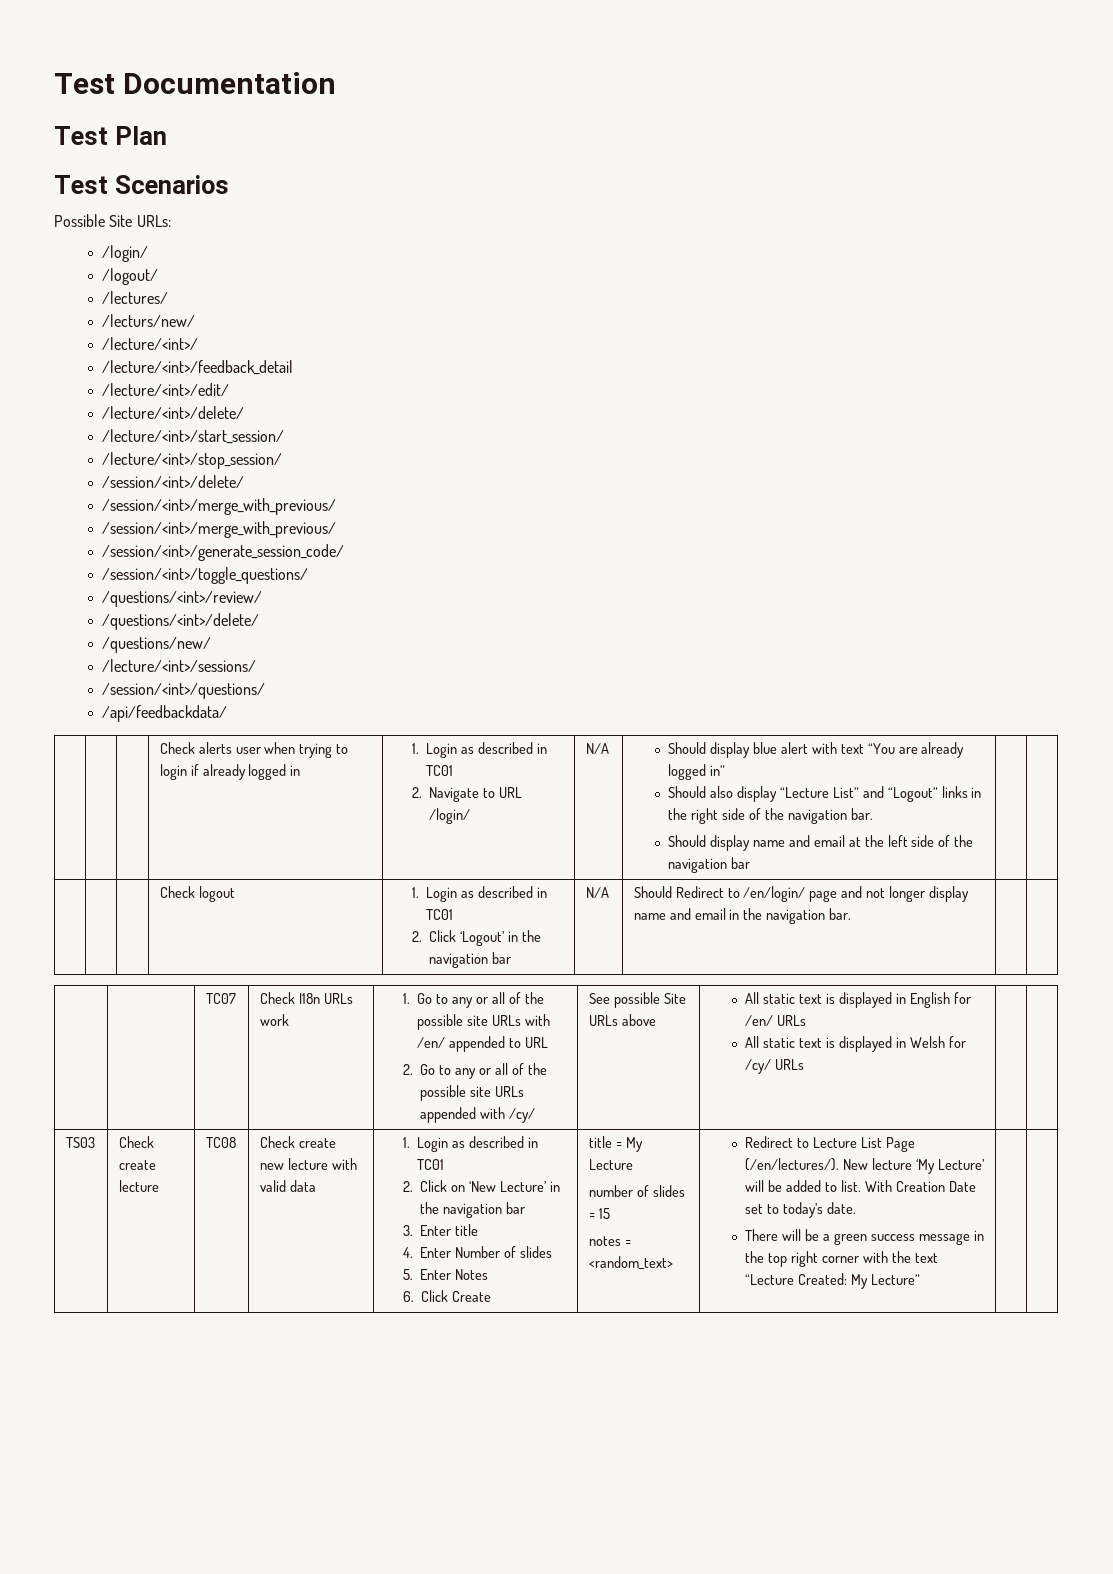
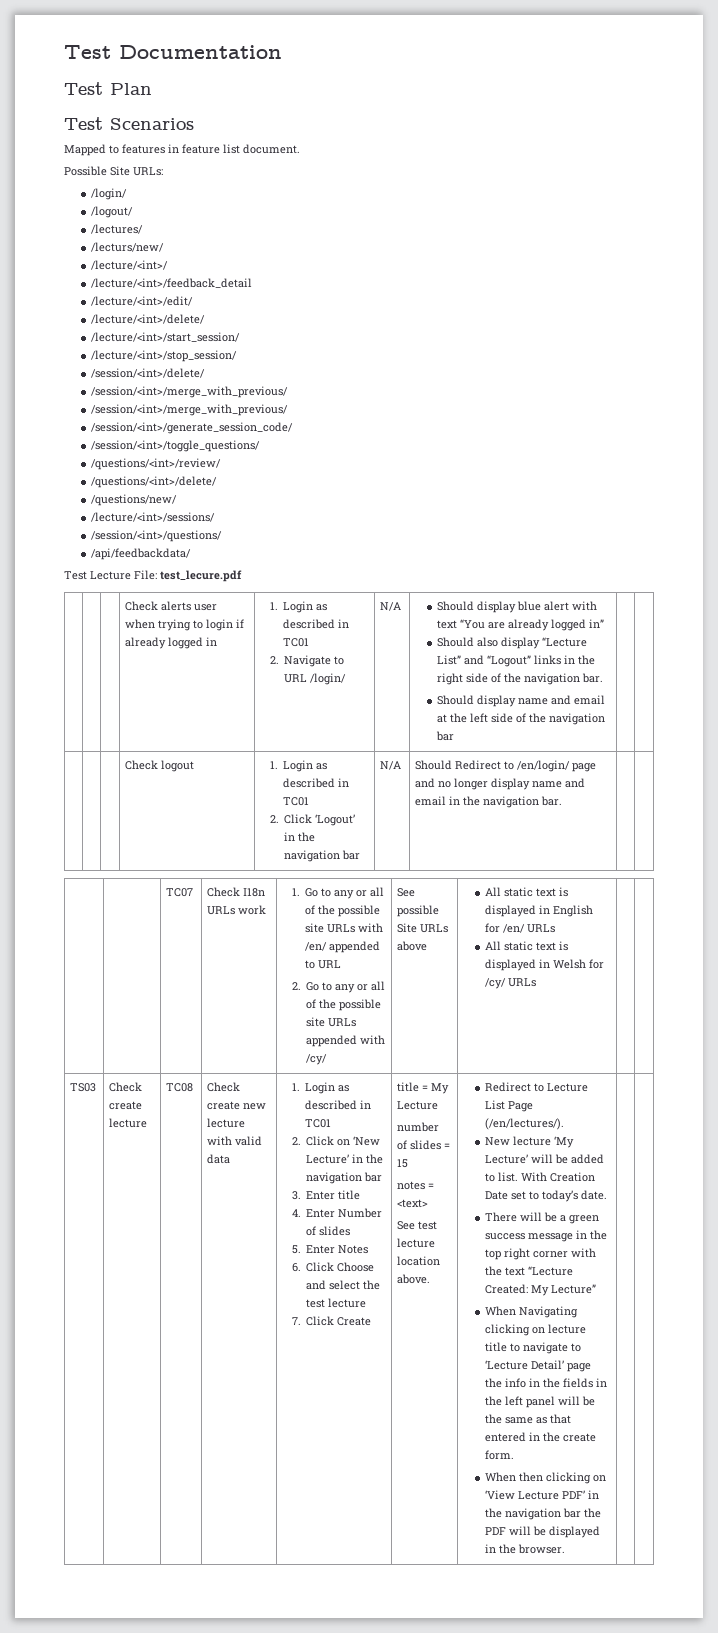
+ Mapped to features in feature list document.
+ Test Lecture File: test_lecure.pdf
  | | | Check logout | 1. Login as described in TC01
- 2. Click ‘Logout’ in the navigation bar | N/A | Should Redirect to /en/login/ page and not longer display name and email in the navigation bar. | |
+ 2. Click ‘Logout’ in the navigation bar | N/A | Should Redirect to /en/login/ page and no longer display name and email in the navigation bar. | |
- 6. Click Create
+ 6. Click Choose and select the test lecture
+ 7. Click Create
- notes = <random_text>
+ notes = <text>
+ See test lecture location above.
- Redirect to Lecture List Page (/en/lectures/). New lecture ‘My Lecture’ will be added to list.
+ Redirect to Lecture List Page (/en/lectures/).
+ New lecture ‘My Lecture’ will be added to list.
+ When Navigating clicking on lecture title to navigate to ‘Lecture Detail’ page the info in the fields in the left panel will be the same as that entered in the create form.
+ When then clicking on ‘View Lecture PDF’ in the navigation bar the PDF will be displayed in the browser.

